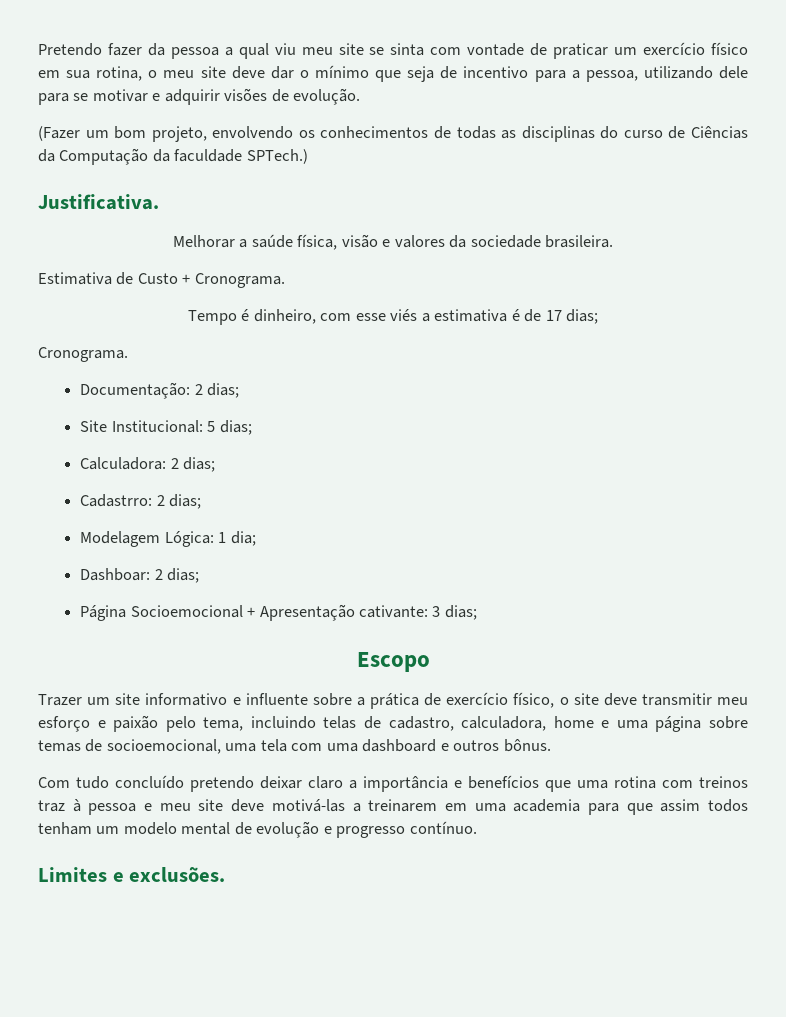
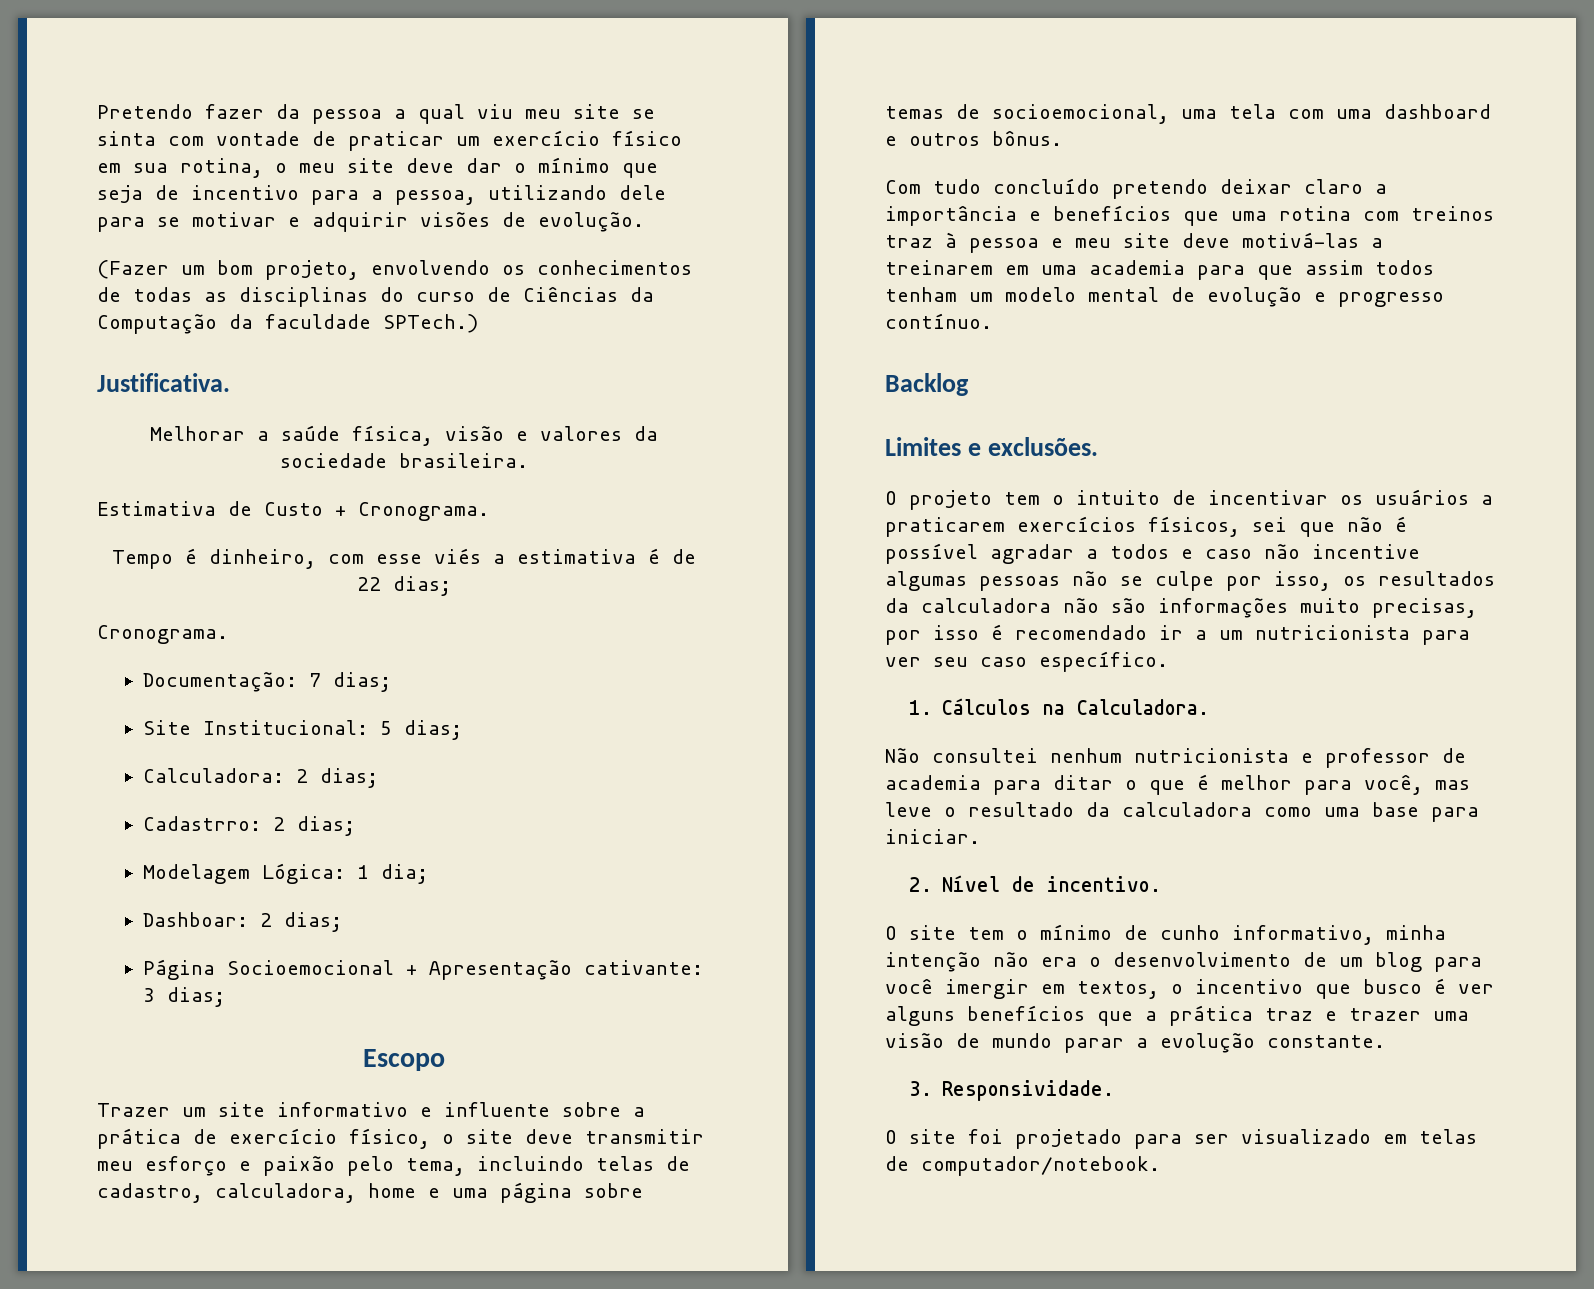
- Tempo é dinheiro, com esse viés a estimativa é de 17 dias;
+ Tempo é dinheiro, com esse viés a estimativa é de 22 dias;
- Documentação: 2 dias;
+ Documentação: 7 dias;
+ Backlog
+ O projeto tem o intuito de incentivar os usuários a praticarem exercícios físicos, sei que não é possível agradar a todos e caso não incentive algumas pessoas não se culpe por isso, os resultados da calculadora não são informações muito precisas, por isso é recomendado ir a um nutricionista para ver seu caso específico.
+ 1. Cálculos na Calculadora.
+ Não consultei nenhum nutricionista e professor de academia para ditar o que é melhor para você, mas leve o resultado da calculadora como uma base para iniciar.
+ 2. Nível de incentivo.
+ O site tem o mínimo de cunho informativo, minha intenção não era o desenvolvimento de um blog para você imergir em textos, o incentivo que busco é ver alguns benefícios que a prática traz e trazer uma visão de mundo parar a evolução constante.
+ 3. Responsividade.
+ O site foi projetado para ser visualizado em telas de computador/notebook.

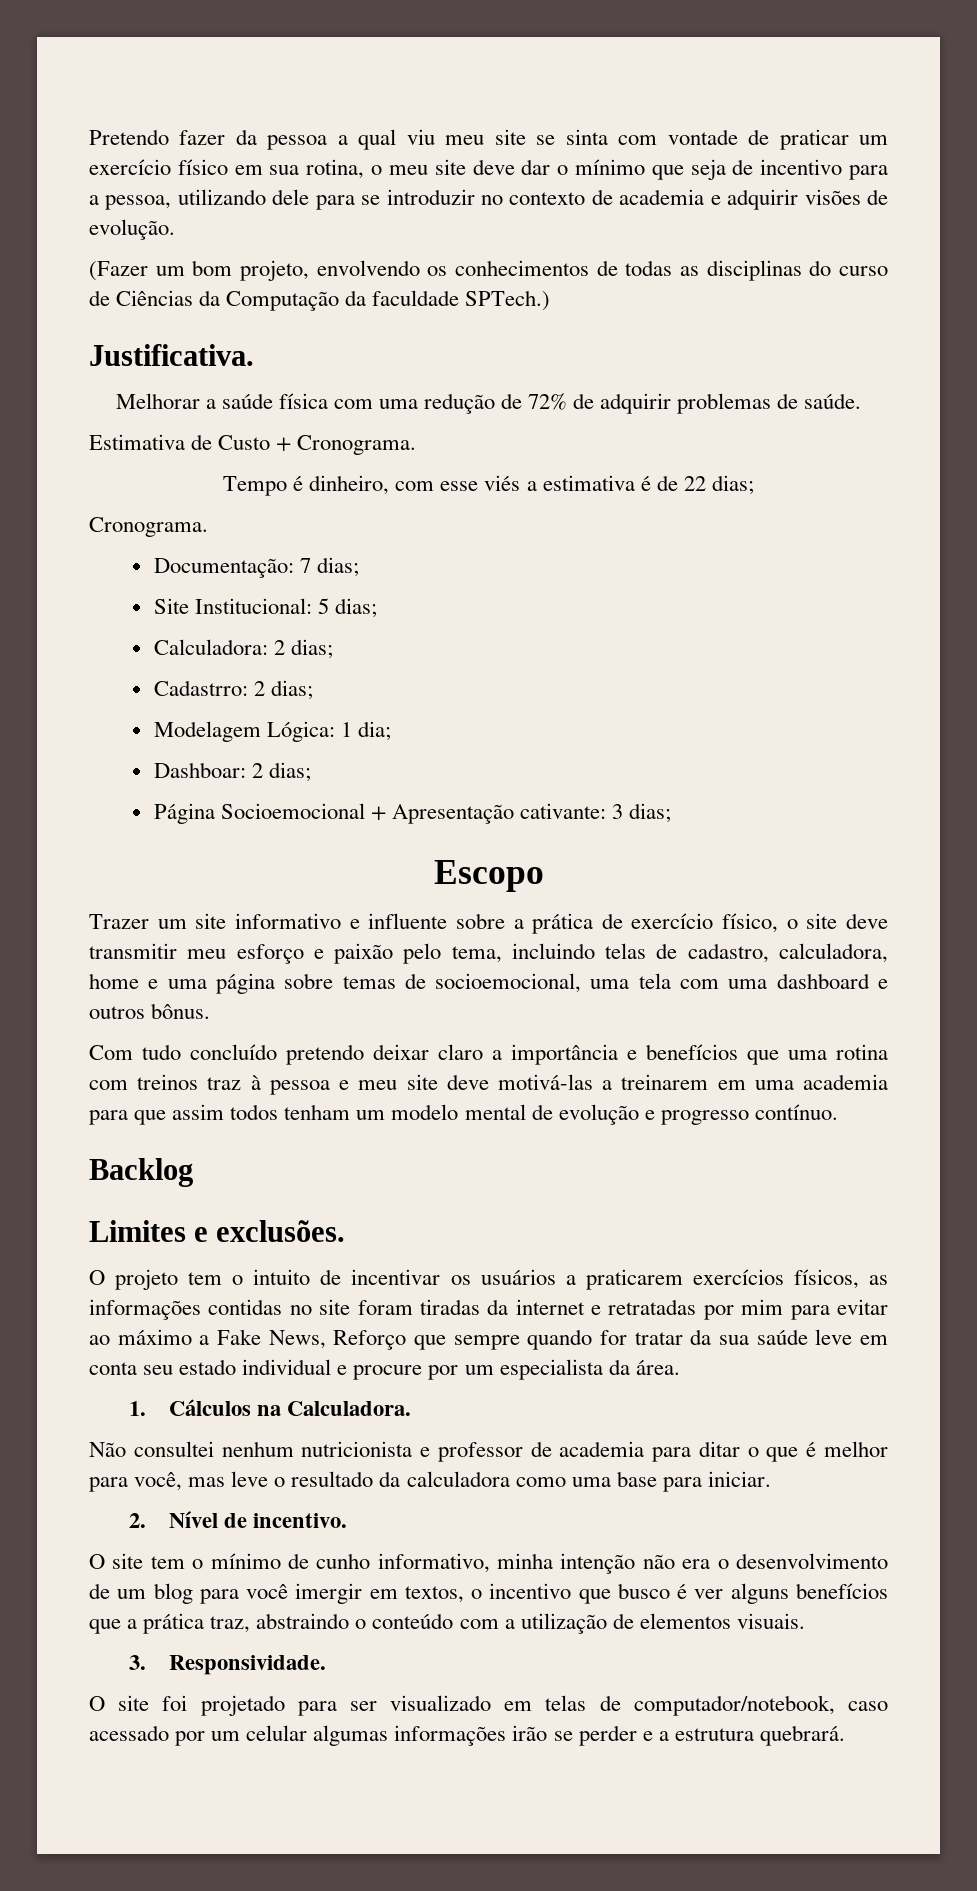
- Pretendo fazer da pessoa a qual viu meu site se sinta com vontade de praticar um exercício físico em sua rotina, o meu site deve dar o mínimo que seja de incentivo para a pessoa, utilizando dele para se motivar e adquirir visões de evolução.
+ Pretendo fazer da pessoa a qual viu meu site se sinta com vontade de praticar um exercício físico em sua rotina, o meu site deve dar o mínimo que seja de incentivo para a pessoa, utilizando dele para se introduzir no contexto de academia e adquirir visões de evolução.
- Melhorar a saúde física, visão e valores da sociedade brasileira.
+ Melhorar a saúde física com uma redução de 72% de adquirir problemas de saúde.
- O projeto tem o intuito de incentivar os usuários a praticarem exercícios físicos, sei que não é possível agradar a todos e caso não incentive algumas pessoas não se culpe por isso, os resultados da calculadora não são informações muito precisas, por isso é recomendado ir a um nutricionista para ver seu caso específico.
+ O projeto tem o intuito de incentivar os usuários a praticarem exercícios físicos, as informações contidas no site foram tiradas da internet e retratadas por mim para evitar ao máximo a Fake News, Reforço que sempre quando for tratar da sua saúde leve em conta seu estado individual e procure por um especialista da área.
- O site tem o mínimo de cunho informativo, minha intenção não era o desenvolvimento de um blog para você imergir em textos, o incentivo que busco é ver alguns benefícios que a prática traz e trazer uma visão de mundo parar a evolução constante.
+ O site tem o mínimo de cunho informativo, minha intenção não era o desenvolvimento de um blog para você imergir em textos, o incentivo que busco é ver alguns benefícios que a prática traz, abstraindo o conteúdo com a utilização de elementos visuais.
- O site foi projetado para ser visualizado em telas de computador/notebook.
+ O site foi projetado para ser visualizado em telas de computador/notebook, caso acessado por um celular algumas informações irão se perder e a estrutura quebrará.

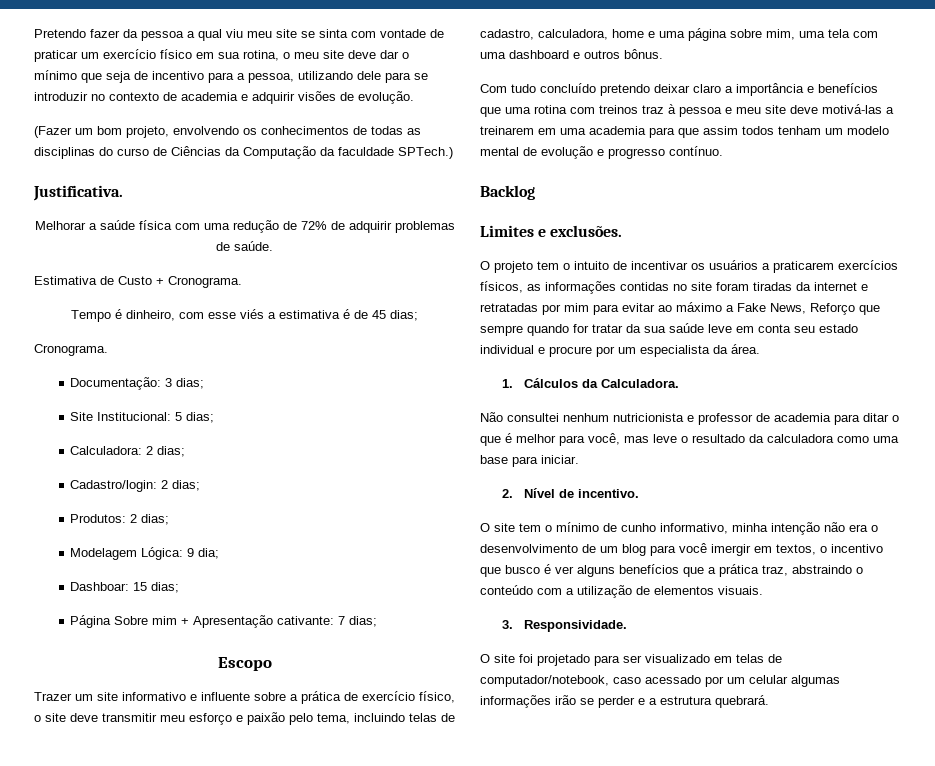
- Tempo é dinheiro, com esse viés a estimativa é de 22 dias;
+ Tempo é dinheiro, com esse viés a estimativa é de 45 dias;
- Documentação: 7 dias;
+ Documentação: 3 dias;
- Cadastrro: 2 dias;
+ Cadastro/login: 2 dias;
+ Produtos: 2 dias;
- Modelagem Lógica: 1 dia;
+ Modelagem Lógica: 9 dia;
- Dashboar: 2 dias;
+ Dashboar: 15 dias;
- Página Socioemocional + Apresentação cativante: 3 dias;
+ Página Sobre mim + Apresentação cativante: 7 dias;
- Trazer um site informativo e influente sobre a prática de exercício físico, o site deve transmitir meu esforço e paixão pelo tema, incluindo telas de cadastro, calculadora, home e uma página sobre temas de socioemocional, uma tela com uma dashboard e outros bônus.
+ Trazer um site informativo e influente sobre a prática de exercício físico, o site deve transmitir meu esforço e paixão pelo tema, incluindo telas de cadastro, calculadora, home e uma página sobre mim, uma tela com uma dashboard e outros bônus.
- 1. Cálculos na Calculadora.
+ 1. Cálculos da Calculadora.

